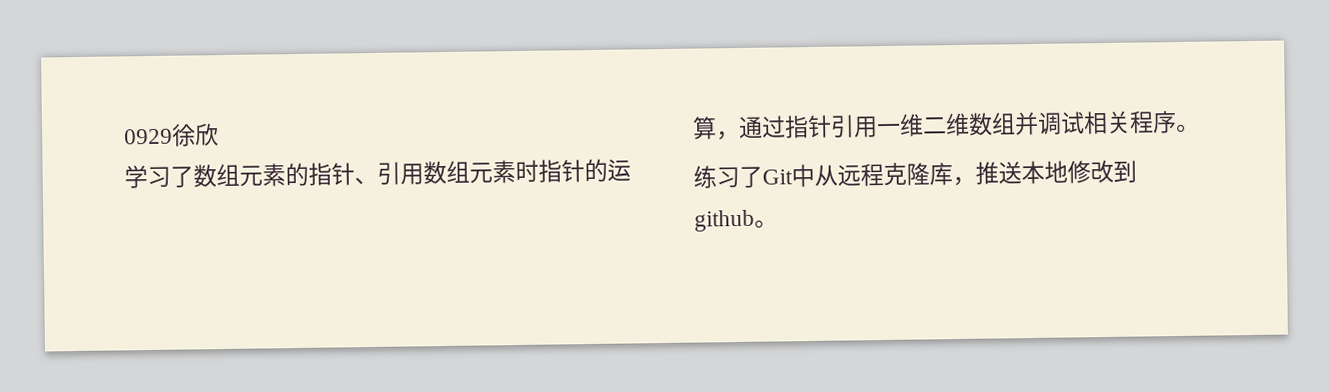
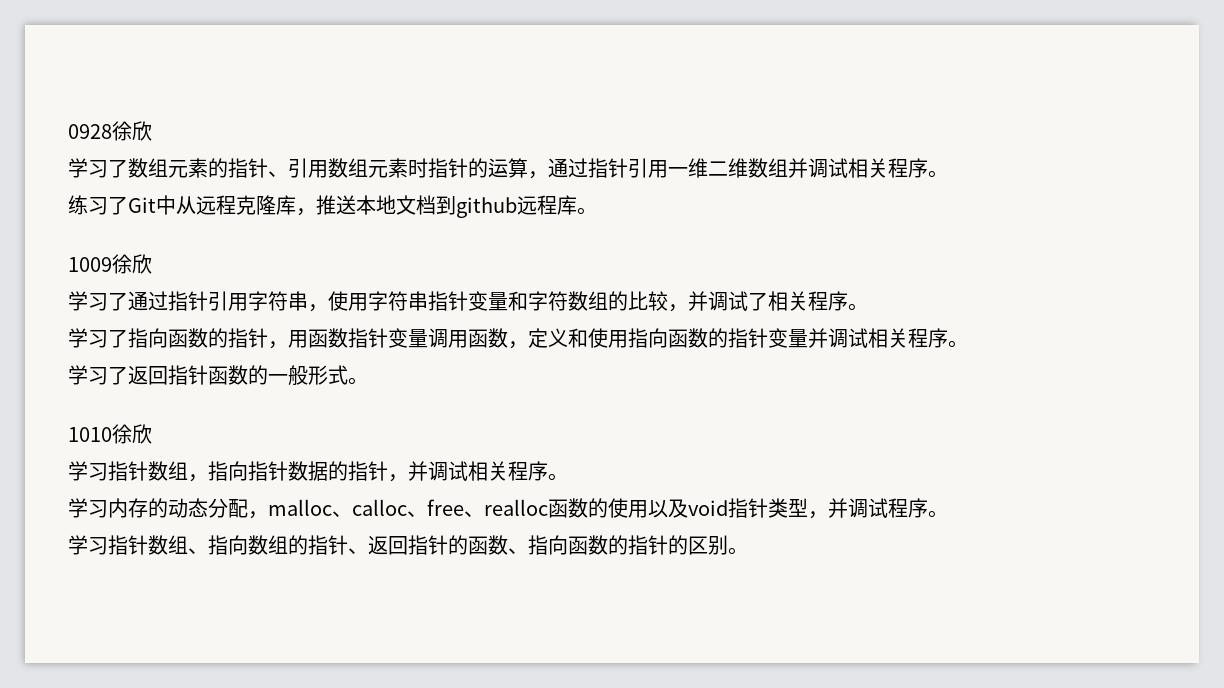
- 0929徐欣
+ 0928徐欣
- 练习了Git中从远程克隆库，推送本地修改到github。
+ 练习了Git中从远程克隆库，推送本地文档到github远程库。
+ 1009徐欣
+ 学习了通过指针引用字符串，使用字符串指针变量和字符数组的比较，并调试了相关程序。
+ 学习了指向函数的指针，用函数指针变量调用函数，定义和使用指向函数的指针变量并调试相关程序。
+ 学习了返回指针函数的一般形式。
+ 1010徐欣
+ 学习指针数组，指向指针数据的指针，并调试相关程序。
+ 学习内存的动态分配，malloc、calloc、free、realloc函数的使用以及void指针类型，并调试程序。
+ 学习指针数组、指向数组的指针、返回指针的函数、指向函数的指针的区别。

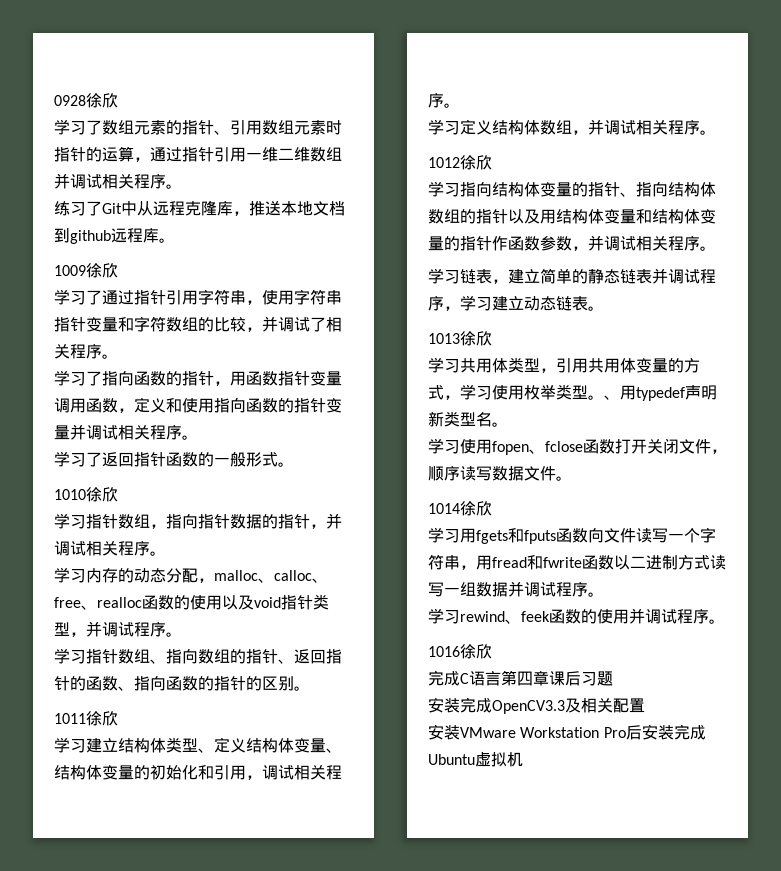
+ 1011徐欣
+ 学习建立结构体类型、定义结构体变量、结构体变量的初始化和引用，调试相关程序。
+ 学习定义结构体数组，并调试相关程序。
+ 1012徐欣
+ 学习指向结构体变量的指针、指向结构体数组的指针以及用结构体变量和结构体变量的指针作函数参数，并调试相关程序。
+ 学习链表，建立简单的静态链表并调试程序，学习建立动态链表。
+ 1013徐欣
+ 学习共用体类型，引用共用体变量的方式，学习使用枚举类型。、用typedef声明新类型名。
+ 学习使用fopen、fclose函数打开关闭文件，顺序读写数据文件。
+ 1014徐欣
+ 学习用fgets和fputs函数向文件读写一个字符串，用fread和fwrite函数以二进制方式读写一组数据并调试程序。
+ 学习rewind、feek函数的使用并调试程序。
+ 1016徐欣
+ 完成C语言第四章课后习题
+ 安装完成OpenCV3.3及相关配置
+ 安装VMware Workstation Pro后安装完成Ubuntu虚拟机

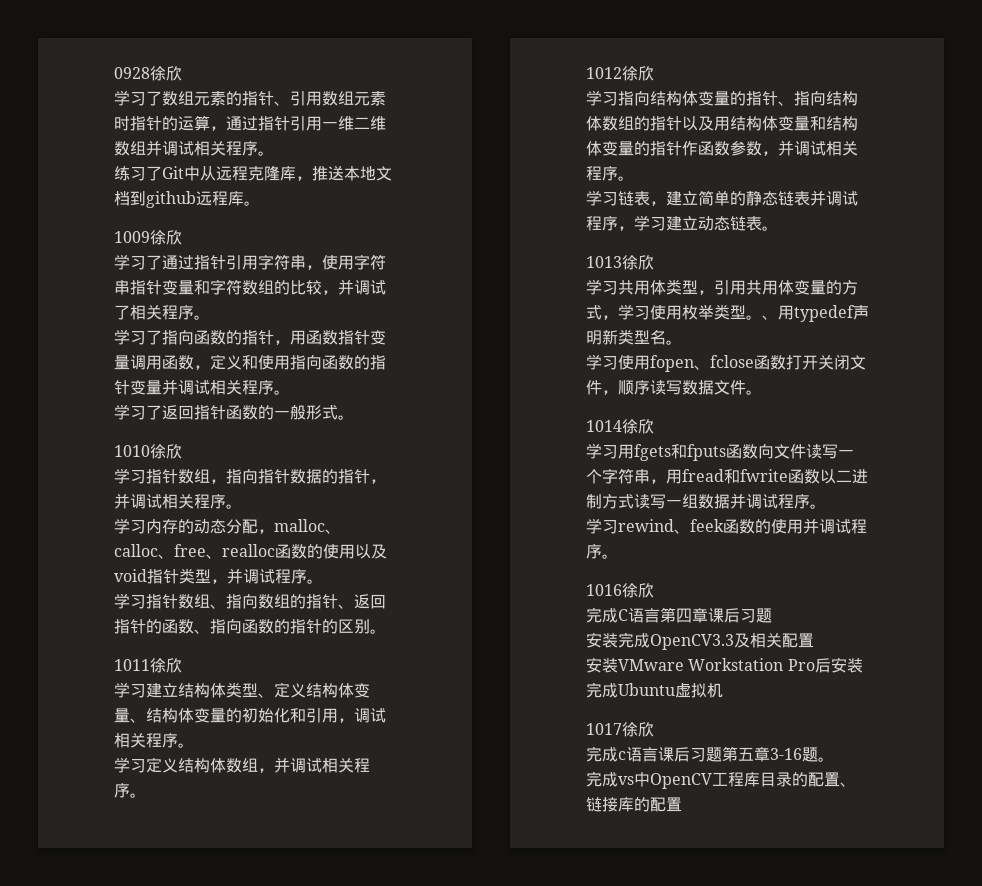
+ 1017徐欣
+ 完成c语言课后习题第五章3-16题。
+ 完成vs中OpenCV工程库目录的配置、链接库的配置

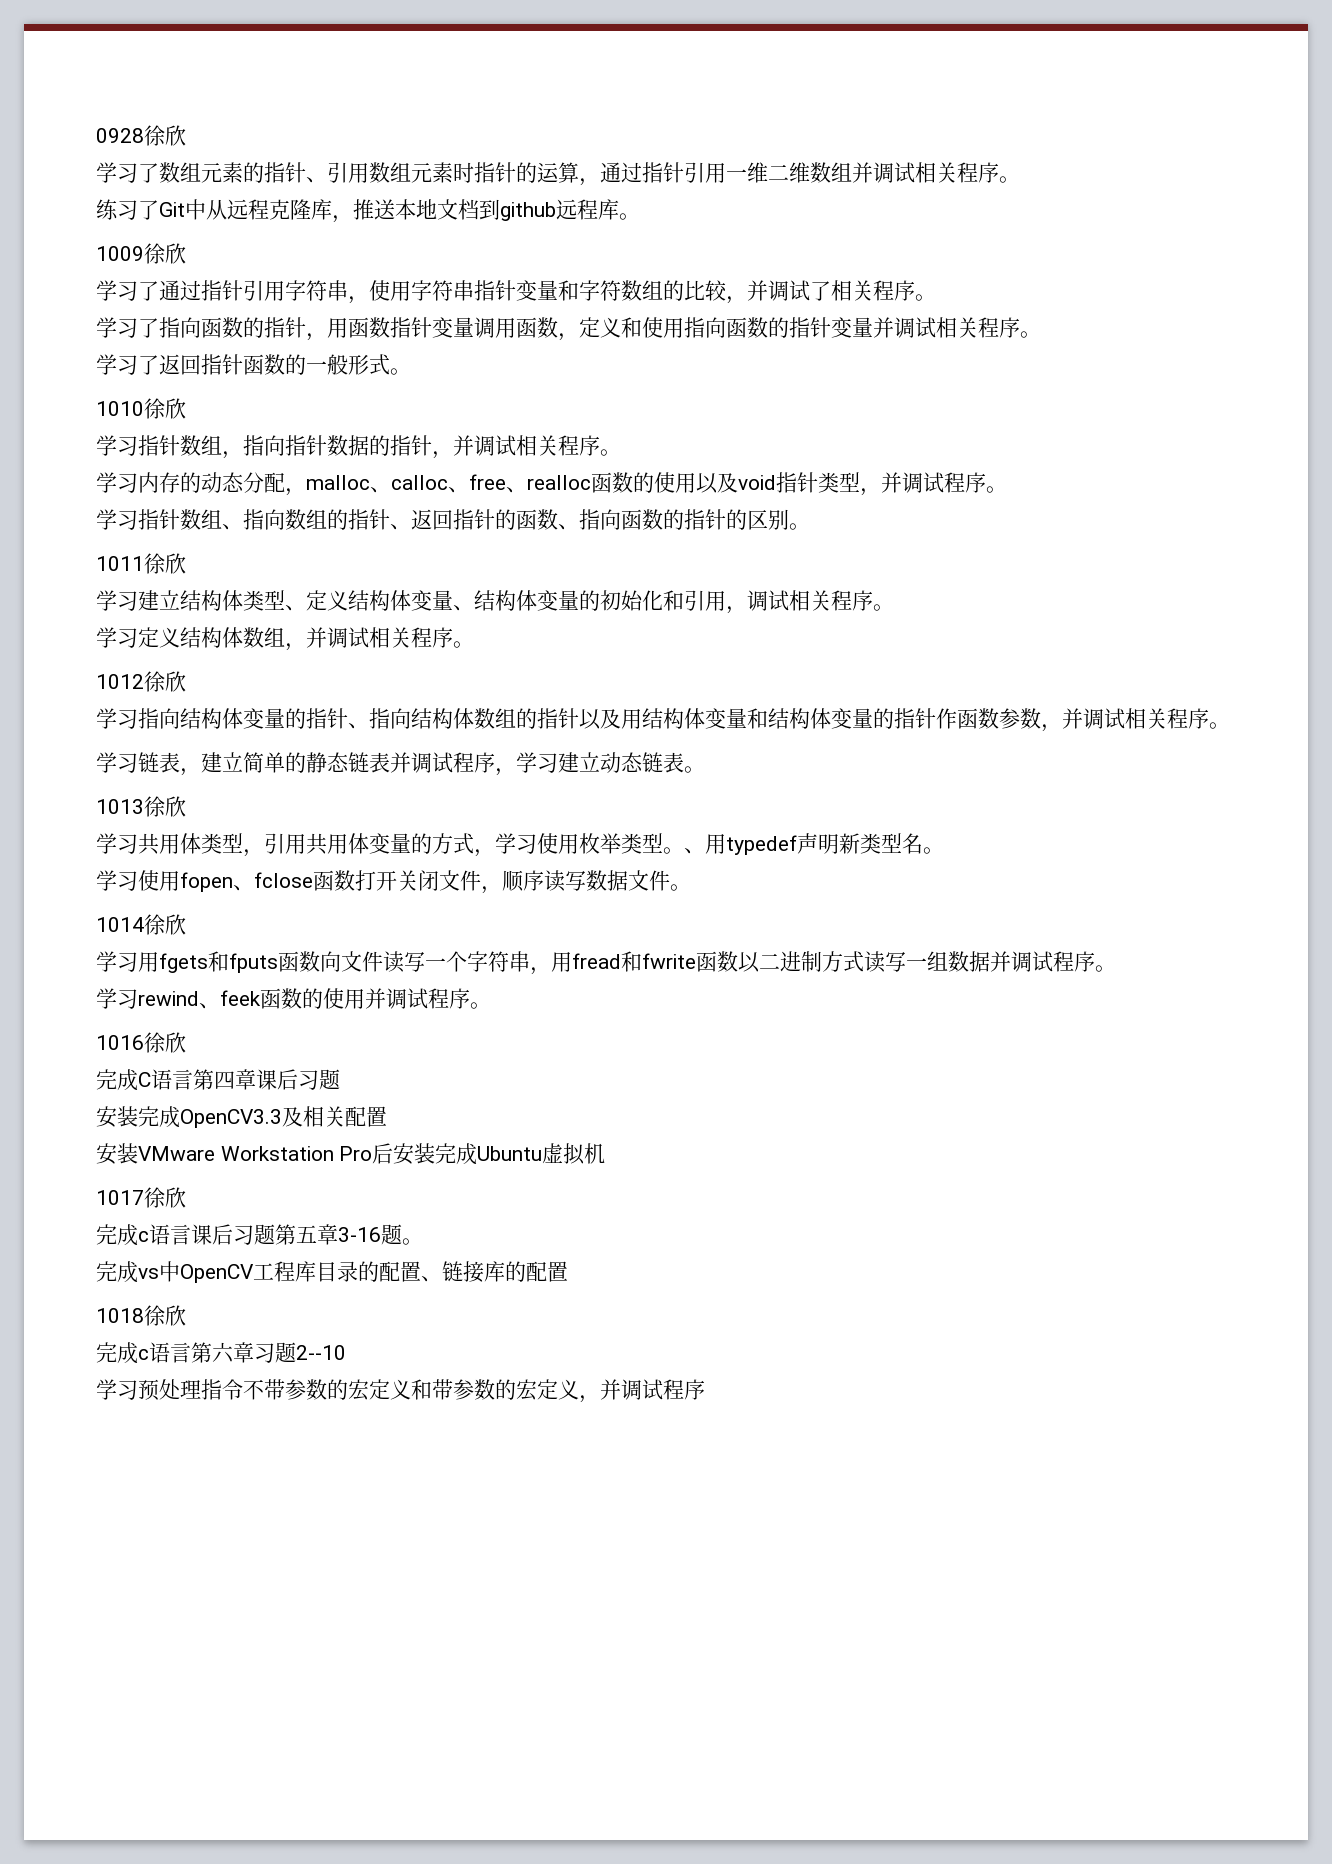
+ 1018徐欣
+ 完成c语言第六章习题2--10
+ 学习预处理指令不带参数的宏定义和带参数的宏定义，并调试程序

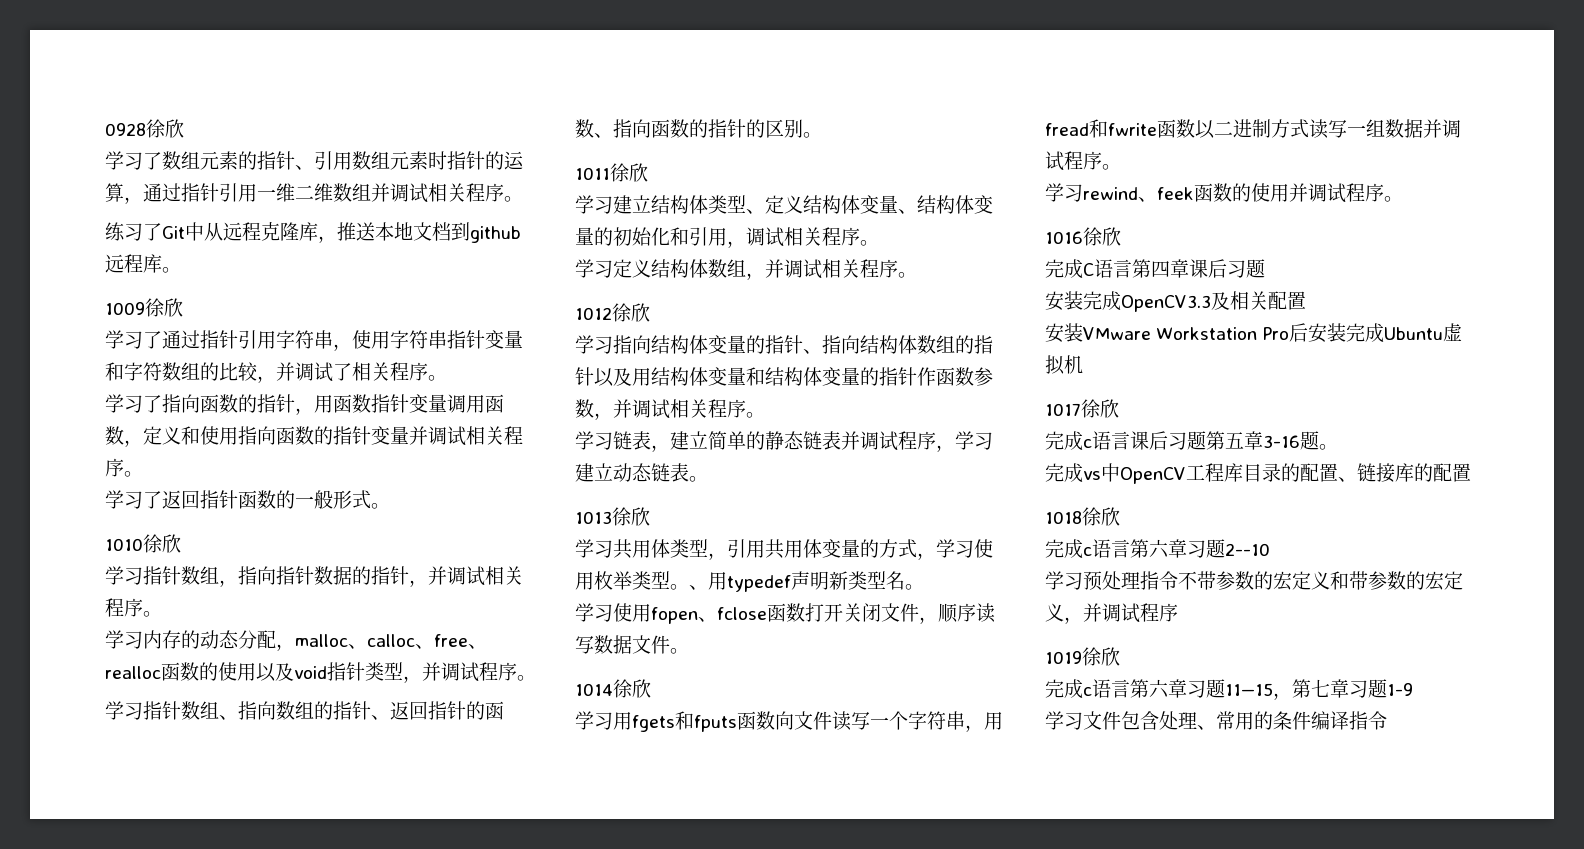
+ 1019徐欣
+ 完成c语言第六章习题11—15，第七章习题1-9
+ 学习文件包含处理、常用的条件编译指令

